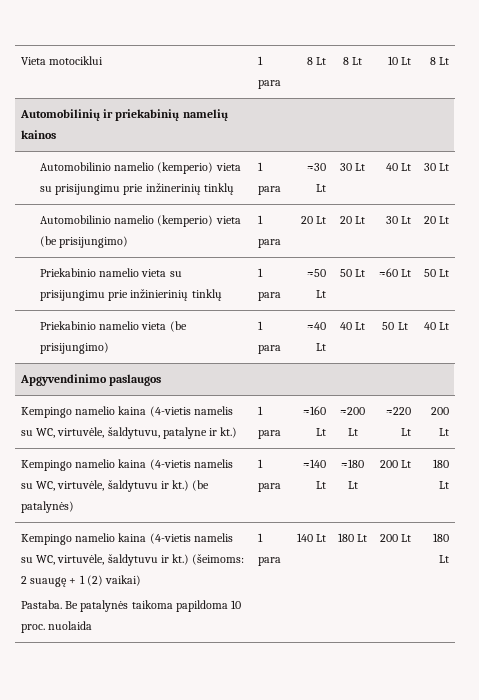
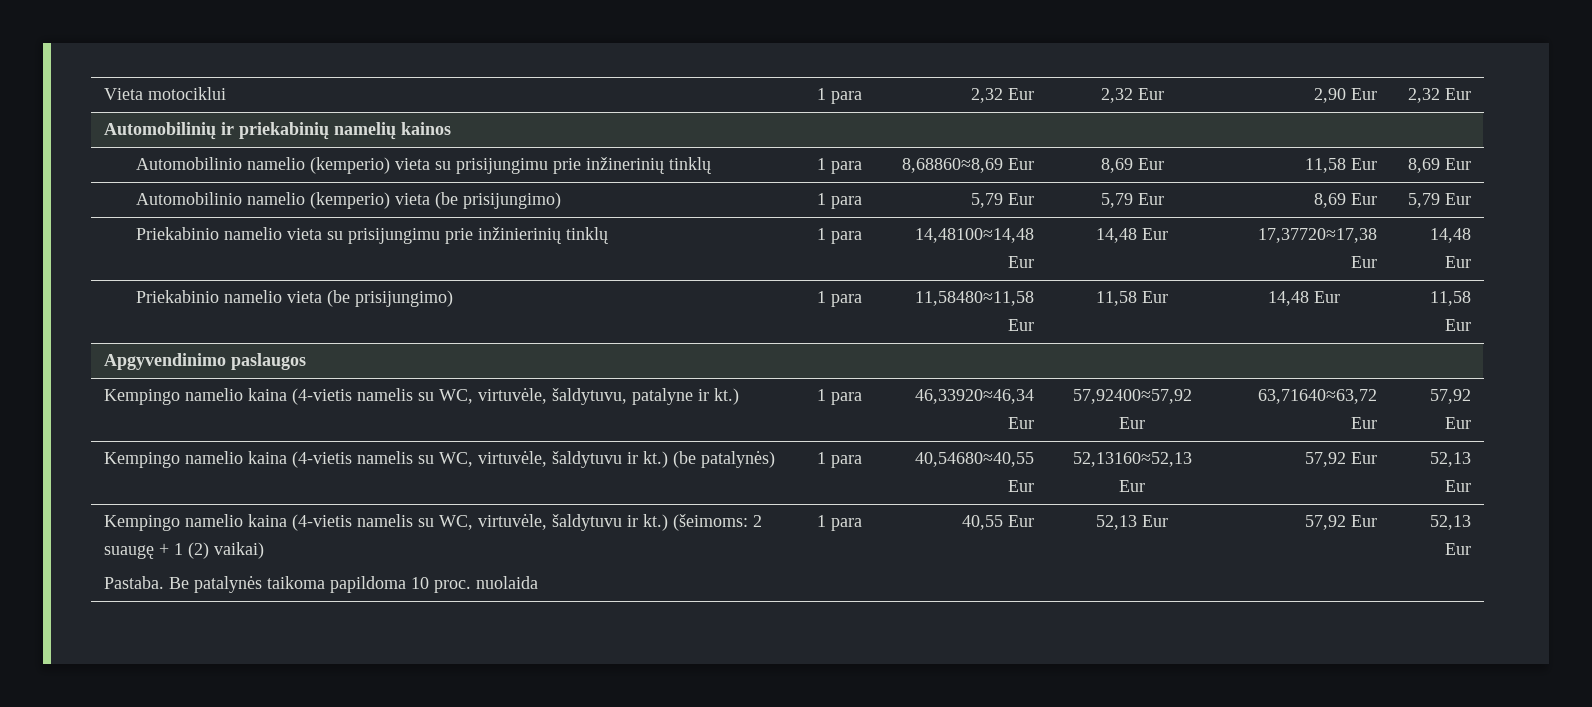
- Vieta motociklui | 1 para | 8 Lt | 8 Lt | 10 Lt | 8 Lt
+ Vieta motociklui | 1 para | 2,32 Eur | 2,32 Eur | 2,90 Eur | 2,32 Eur
- Automobilinio namelio (kemperio) vieta su prisijungimu prie inžinerinių tinklų | 1 para | ≈30 Lt | 30 Lt | 40 Lt | 30 Lt
+ Automobilinio namelio (kemperio) vieta su prisijungimu prie inžinerinių tinklų | 1 para | 8,68860≈8,69 Eur | 8,69 Eur | 11,58 Eur | 8,69 Eur
- Automobilinio namelio (kemperio) vieta (be prisijungimo) | 1 para | 20 Lt | 20 Lt | 30 Lt | 20 Lt
+ Automobilinio namelio (kemperio) vieta (be prisijungimo) | 1 para | 5,79 Eur | 5,79 Eur | 8,69 Eur | 5,79 Eur
- Priekabinio namelio vieta su prisijungimu prie inžinierinių tinklų | 1 para | ≈50 Lt | 50 Lt | ≈60 Lt | 50 Lt
+ Priekabinio namelio vieta su prisijungimu prie inžinierinių tinklų | 1 para | 14,48100≈14,48 Eur | 14,48 Eur | 17,37720≈17,38 Eur | 14,48 Eur
- Priekabinio namelio vieta (be prisijungimo) | 1 para | ≈40 Lt | 40 Lt | 50 Lt | 40 Lt
+ Priekabinio namelio vieta (be prisijungimo) | 1 para | 11,58480≈11,58 Eur | 11,58 Eur | 14,48 Eur | 11,58 Eur
- Kempingo namelio kaina (4-vietis namelis su WC, virtuvėle, šaldytuvu, patalyne ir kt.) | 1 para | ≈160 Lt | ≈200 Lt | ≈220 Lt | 200 Lt
+ Kempingo namelio kaina (4-vietis namelis su WC, virtuvėle, šaldytuvu, patalyne ir kt.) | 1 para | 46,33920≈46,34 Eur | 57,92400≈57,92 Eur | 63,71640≈63,72 Eur | 57,92 Eur
- Kempingo namelio kaina (4-vietis namelis su WC, virtuvėle, šaldytuvu ir kt.) (be patalynės) | 1 para | ≈140 Lt | ≈180 Lt | 200 Lt | 180 Lt
+ Kempingo namelio kaina (4-vietis namelis su WC, virtuvėle, šaldytuvu ir kt.) (be patalynės) | 1 para | 40,54680≈40,55 Eur | 52,13160≈52,13 Eur | 57,92 Eur | 52,13 Eur
  Kempingo namelio kaina (4-vietis namelis su WC, virtuvėle, šaldytuvu ir kt.) (šeimoms: 2 suaugę + 1 (2) vaikai)
- Pastaba. Be patalynės taikoma papildoma 10 proc. nuolaida | 1 para | 140 Lt | 180 Lt | 200 Lt | 180 Lt
+ Pastaba. Be patalynės taikoma papildoma 10 proc. nuolaida | 1 para | 40,55 Eur | 52,13 Eur | 57,92 Eur | 52,13 Eur

